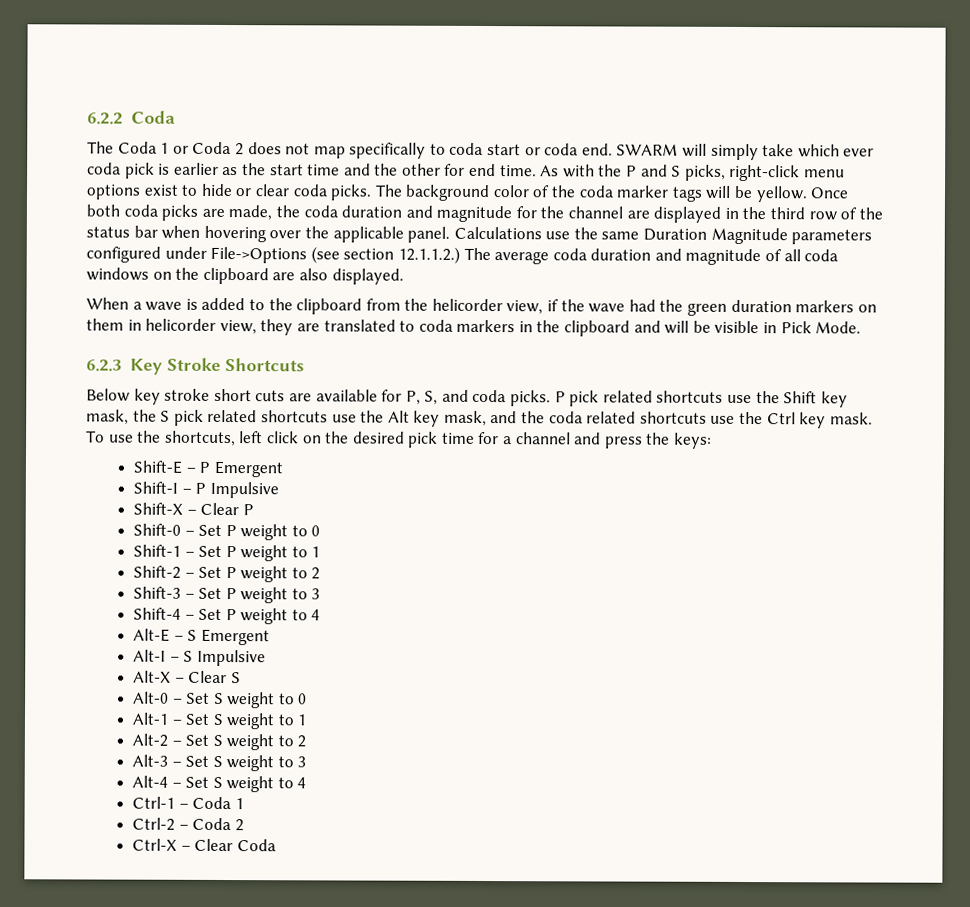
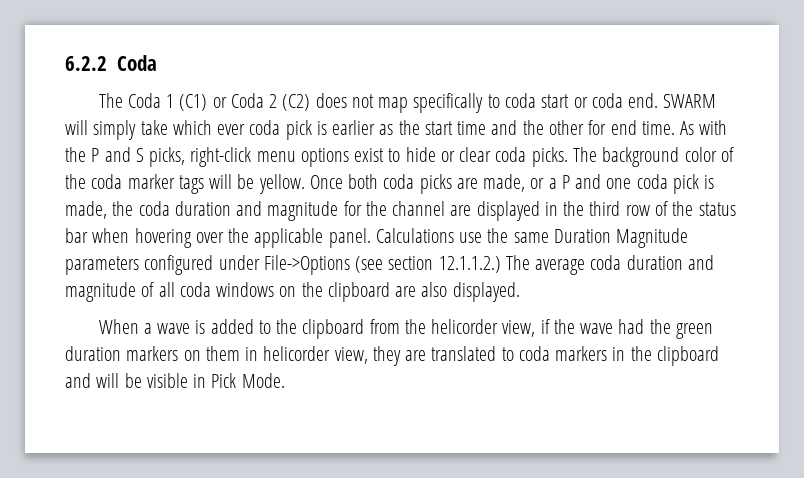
- The Coda 1 or Coda 2 does not map specifically to coda start or coda end.
+ The Coda 1 (C1) or Coda 2 (C2) does not map specifically to coda start or coda end.
- Once both coda picks are made, the coda duration and magnitude for the channel are displayed in the third row of the status bar when hovering over the applicable panel.
+ Once both coda picks are made, or a P and one coda pick is made, the coda duration and magnitude for the channel are displayed in the third row of the status bar when hovering over the applicable panel.
- 6.2.3 Key Stroke Shortcuts
- Below key stroke short cuts are available for P, S, and coda picks. P pick related shortcuts use the Shift key mask, the S pick related shortcuts use the Alt key mask, and the coda related shortcuts use the Ctrl key mask. To use the shortcuts, left click on the desired pick time for a channel and press the keys:
- Shift-E – P Emergent
- Shift-I – P Impulsive
- Shift-X – Clear P
- Shift-0 – Set P weight to 0
- Shift-1 – Set P weight to 1
- Shift-2 – Set P weight to 2
- Shift-3 – Set P weight to 3
- Shift-4 – Set P weight to 4
- Alt-E – S Emergent
- Alt-I – S Impulsive
- Alt-X – Clear S
- Alt-0 – Set S weight to 0
- Alt-1 – Set S weight to 1
- Alt-2 – Set S weight to 2
- Alt-3 – Set S weight to 3
- Alt-4 – Set S weight to 4
- Ctrl-1 – Coda 1
- Ctrl-2 – Coda 2
- Ctrl-X – Clear Coda

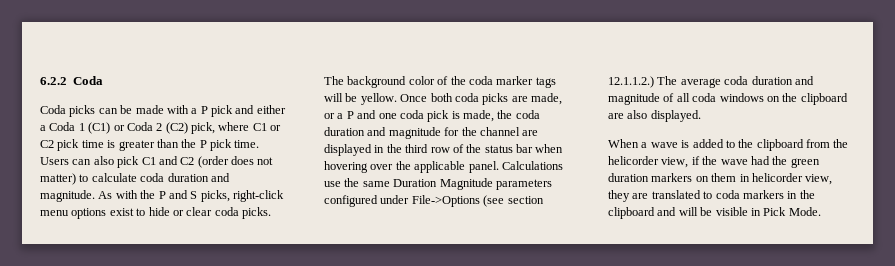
- The Coda 1 (C1) or Coda 2 (C2) does not map specifically to coda start or coda end. SWARM will simply take which ever coda pick is earlier as the start time and the other for end time.
+ Coda picks can be made with a P pick and either a Coda 1 (C1) or Coda 2 (C2) pick, where C1 or C2 pick time is greater than the P pick time. Users can also pick C1 and C2 (order does not matter) to calculate coda duration and magnitude.

